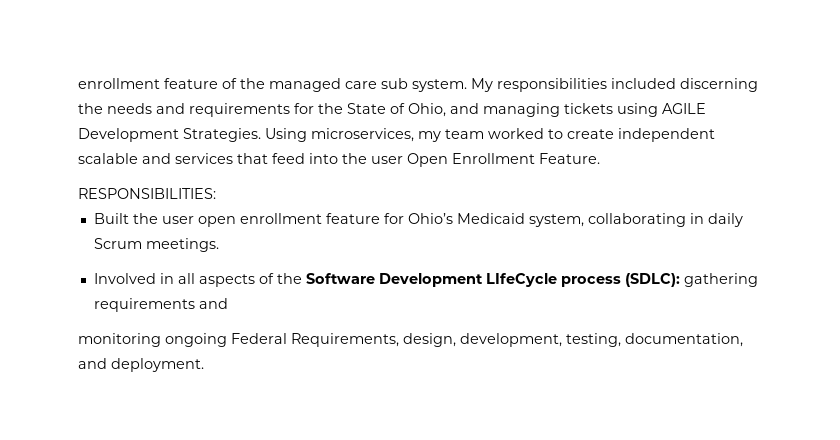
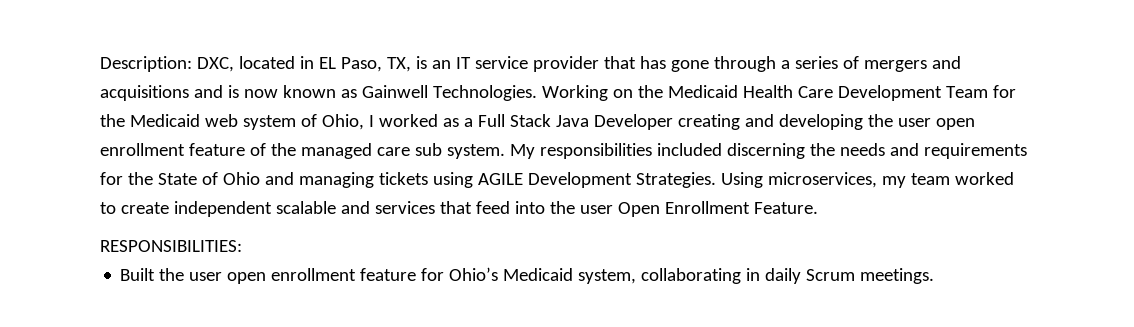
- enrollment feature of the managed care sub system.
+ Description: DXC, located in EL Paso, TX, is an IT service provider that has gone through a series of mergers and acquisitions and is now known as Gainwell Technologies. Working on the Medicaid Health Care Development Team for the Medicaid web system of Ohio, I worked as a Full Stack Java Developer creating and developing the user open enrollment feature of the managed care sub system.
- My responsibilities included discerning the needs and requirements for the State of Ohio, and managing tickets using AGILE Development Strategies.
+ My responsibilities included discerning the needs and requirements for the State of Ohio and managing tickets using AGILE Development Strategies.
- Involved in all aspects of the Software Development LIfeCycle process (SDLC): gathering requirements and
- monitoring ongoing Federal Requirements, design, development, testing, documentation, and deployment.

